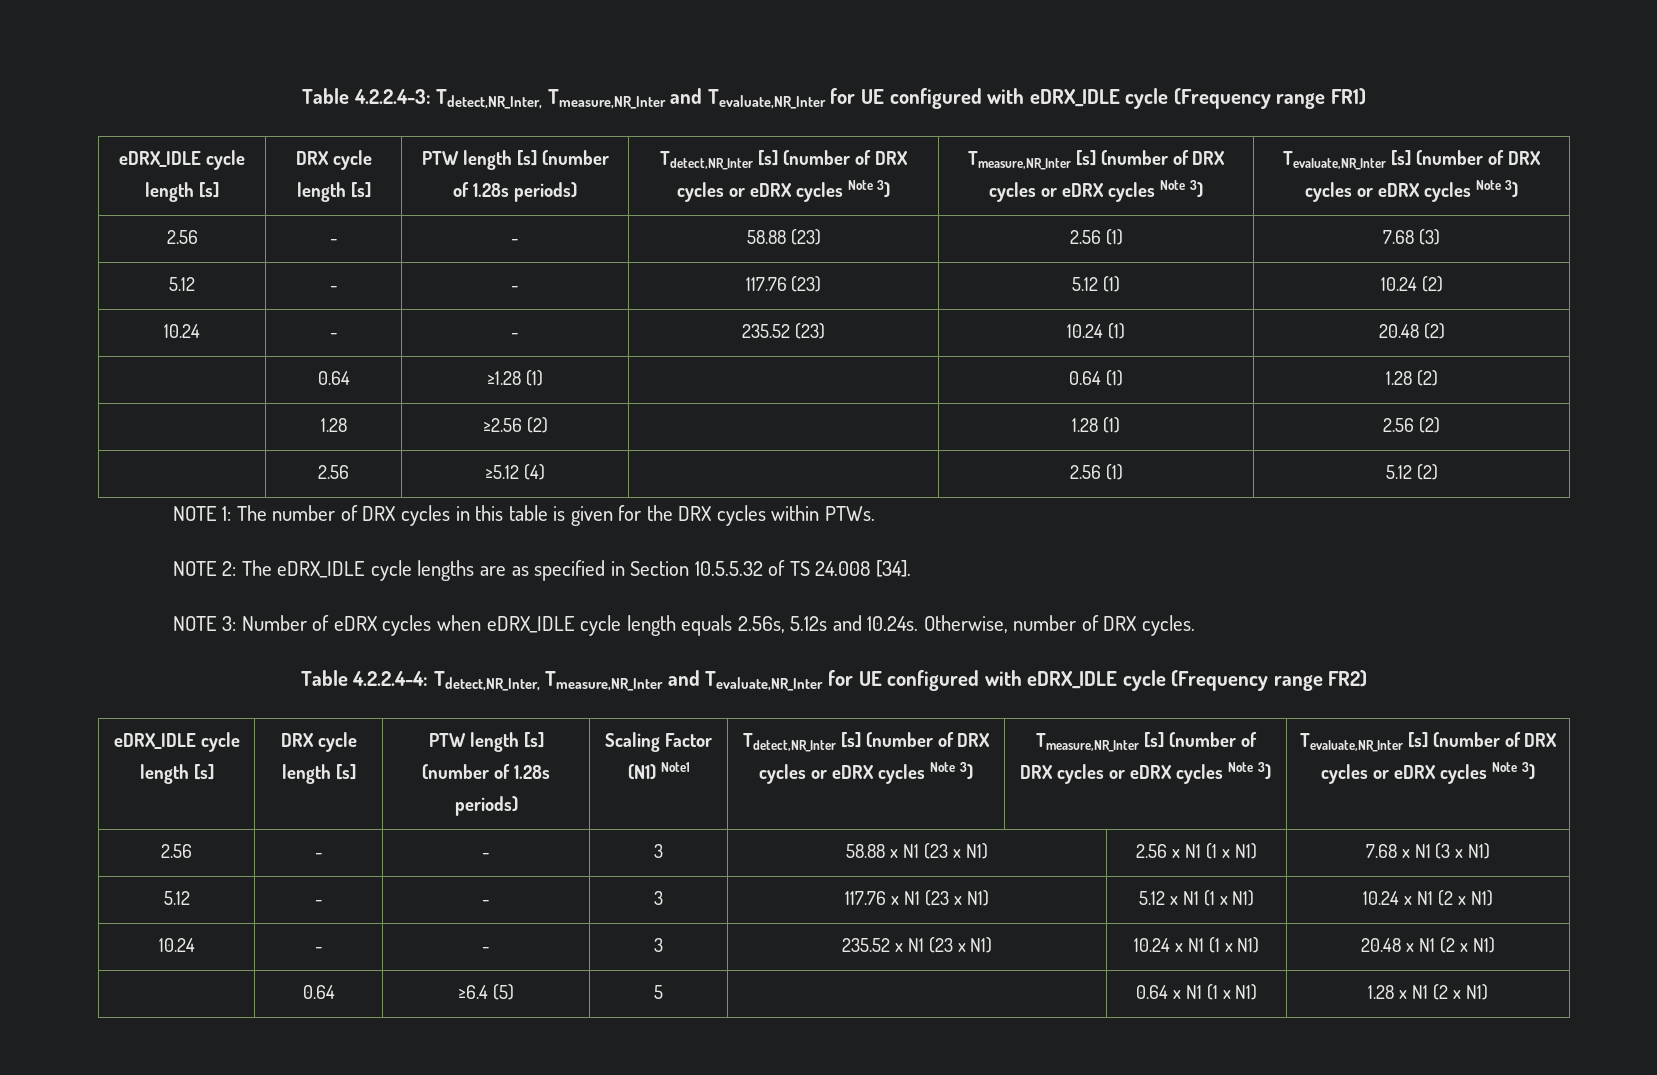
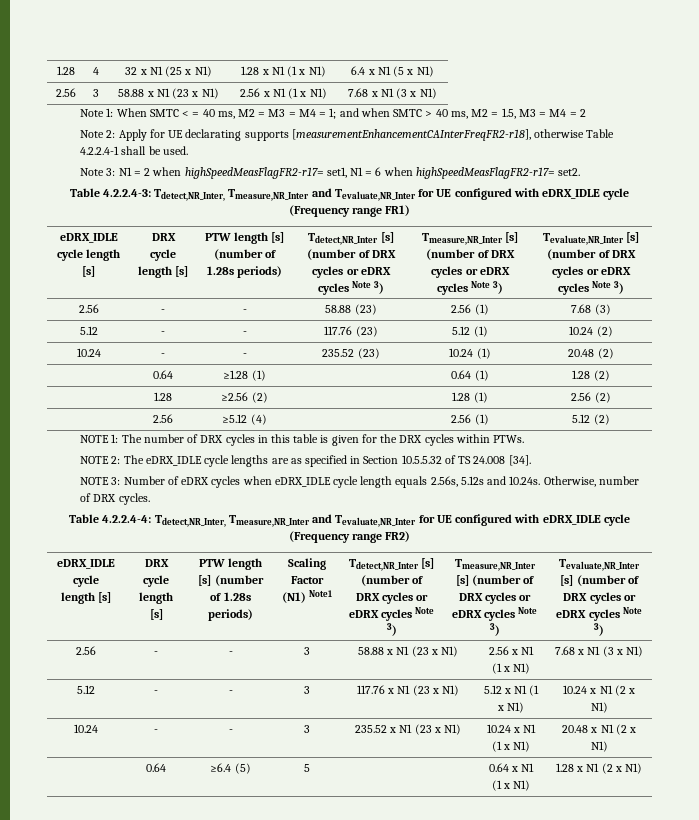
+ 1.28 | 4 | 32 x N1 (25 x N1) | 1.28 x N1 (1 x N1) | 6.4 x N1 (5 x N1)
+ 2.56 | 3 | 58.88 x N1 (23 x N1) | 2.56 x N1 (1 x N1) | 7.68 x N1 (3 x N1)
+ Note 1: When SMTC < = 40 ms, M2 = M3 = M4 = 1; and when SMTC > 40 ms, M2 = 1.5, M3 = M4 = 2
+ Note 2: Apply for UE declarating supports [measurementEnhancementCAInterFreqFR2-r18], otherwise Table 4.2.2.4-1 shall be used.
+ Note 3: N1 = 2 when highSpeedMeasFlagFR2-r17= set1, N1 = 6 when highSpeedMeasFlagFR2-r17= set2.

